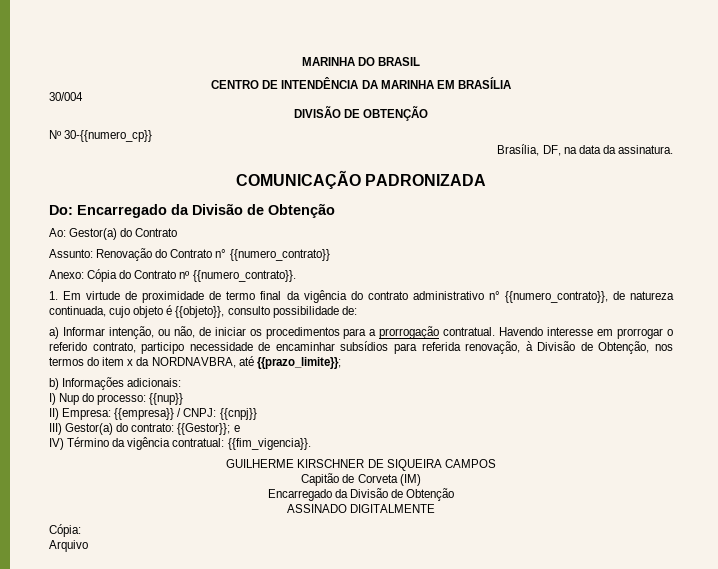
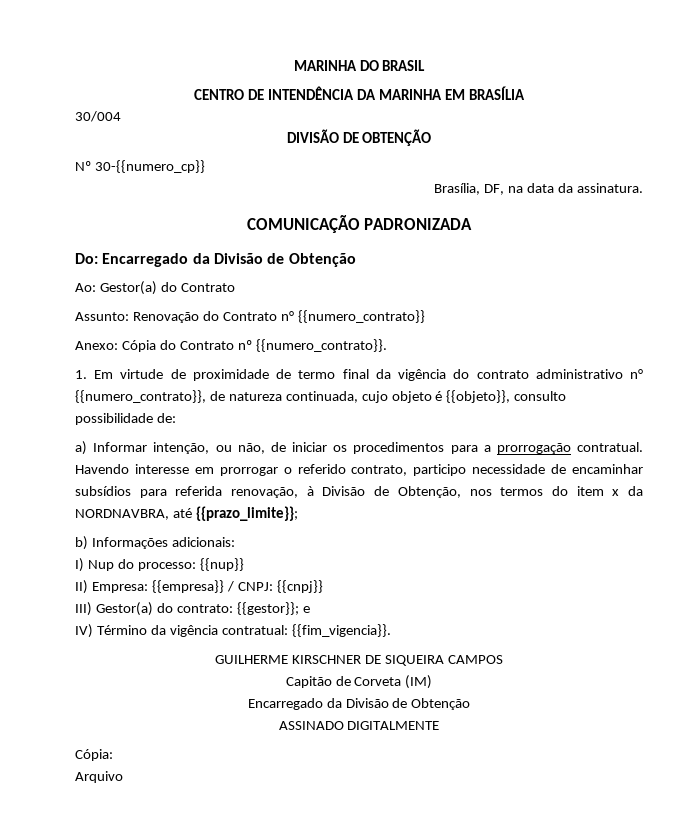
- III) Gestor(a) do contrato: {{Gestor}}; e
+ III) Gestor(a) do contrato: {{gestor}}; e

